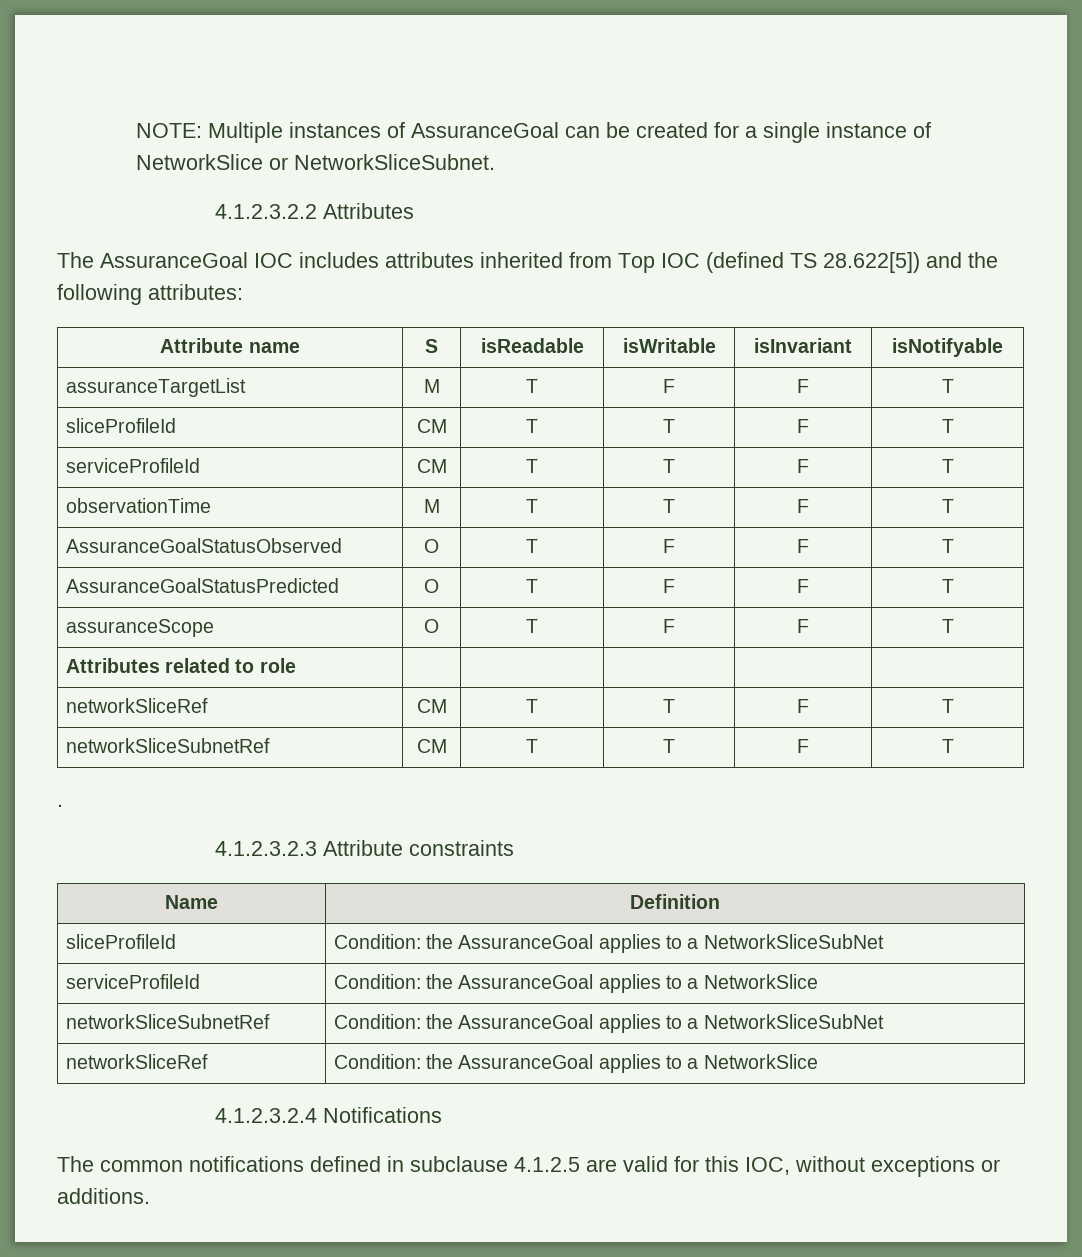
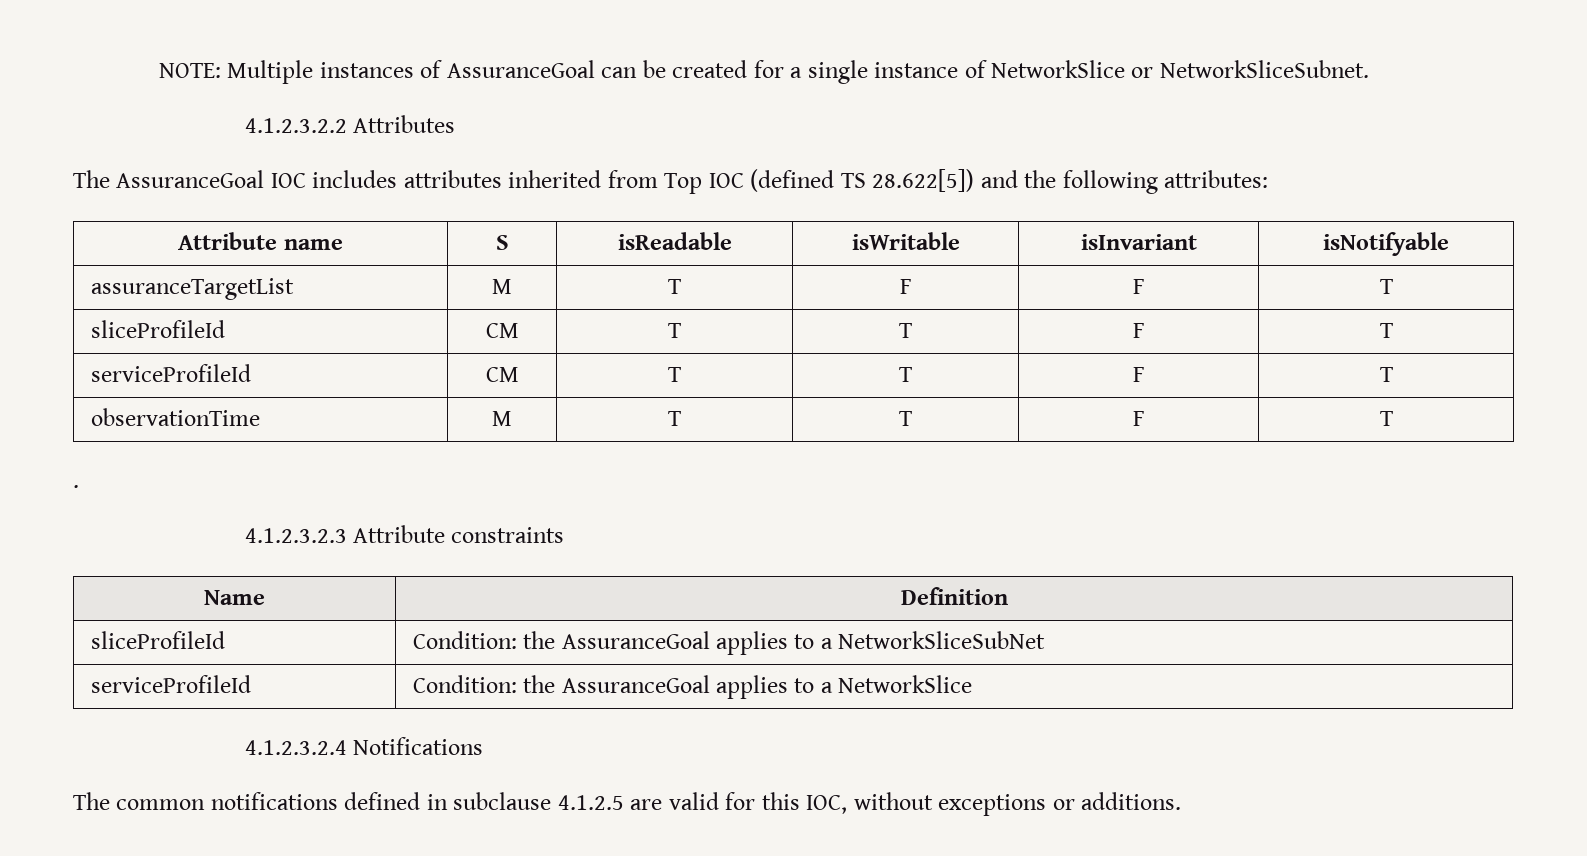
- AssuranceGoalStatusObserved | O | T | F | F | T
- AssuranceGoalStatusPredicted | O | T | F | F | T
- assuranceScope | O | T | F | F | T
- Attributes related to role | | | | |
- networkSliceRef | CM | T | T | F | T
- networkSliceSubnetRef | CM | T | T | F | T
- networkSliceSubnetRef | Condition: the AssuranceGoal applies to a NetworkSliceSubNet
- networkSliceRef | Condition: the AssuranceGoal applies to a NetworkSlice

